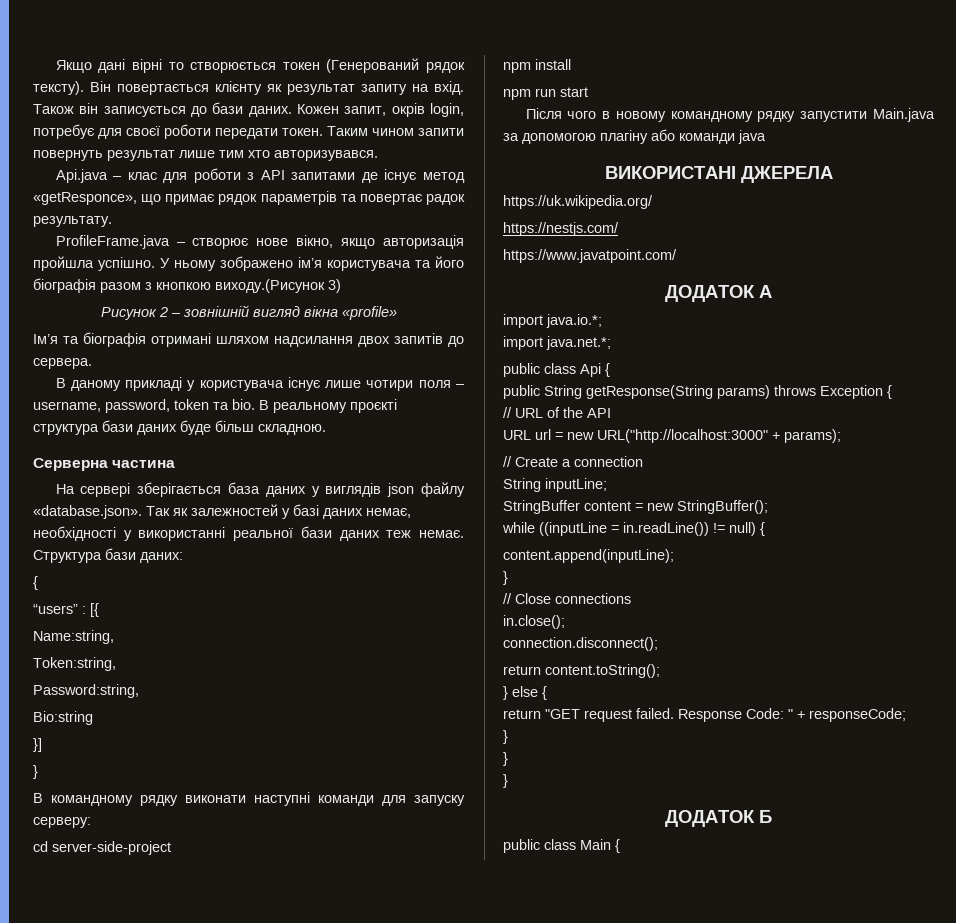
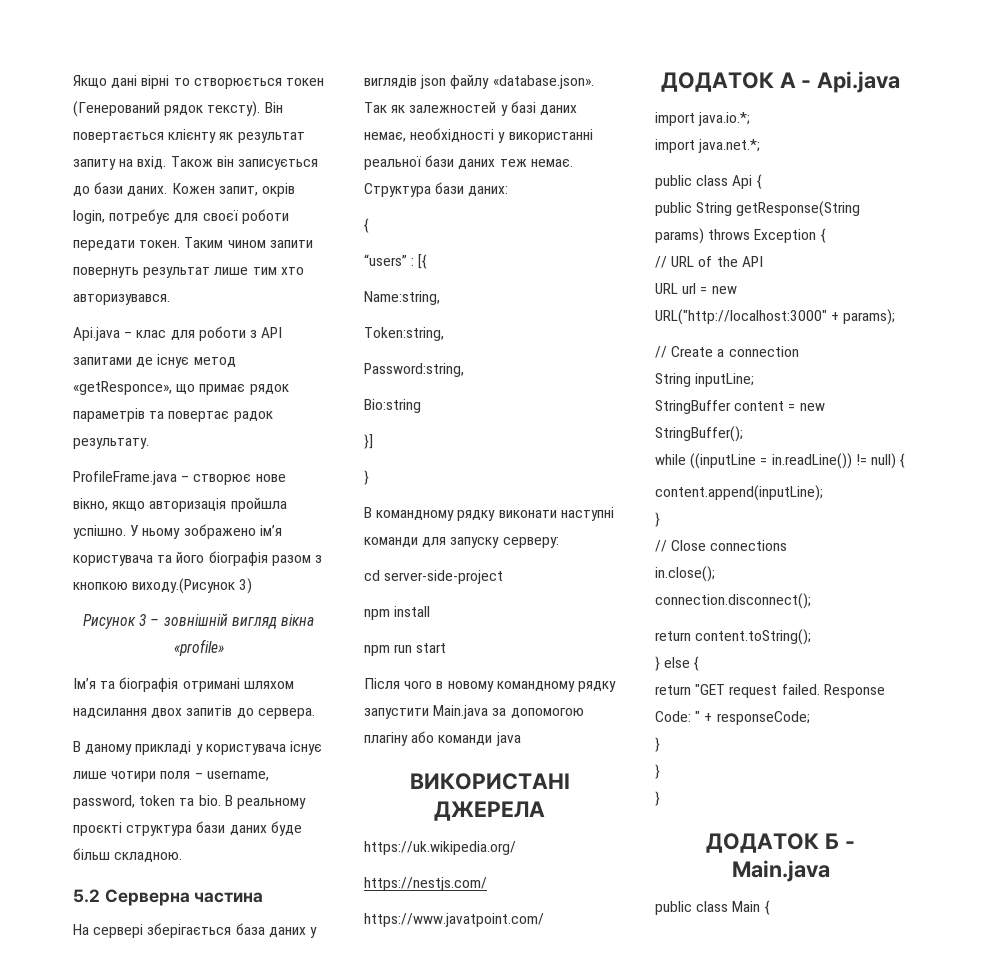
- Рисунок 2 – зовнішній вигляд вікна «profile»
+ Рисунок 3 – зовнішній вигляд вікна «profile»
- Серверна частина
+ 5.2 Серверна частина
- ДОДАТОК А
+ ДОДАТОК А - Api.java
- ДОДАТОК Б
+ ДОДАТОК Б - Main.java

